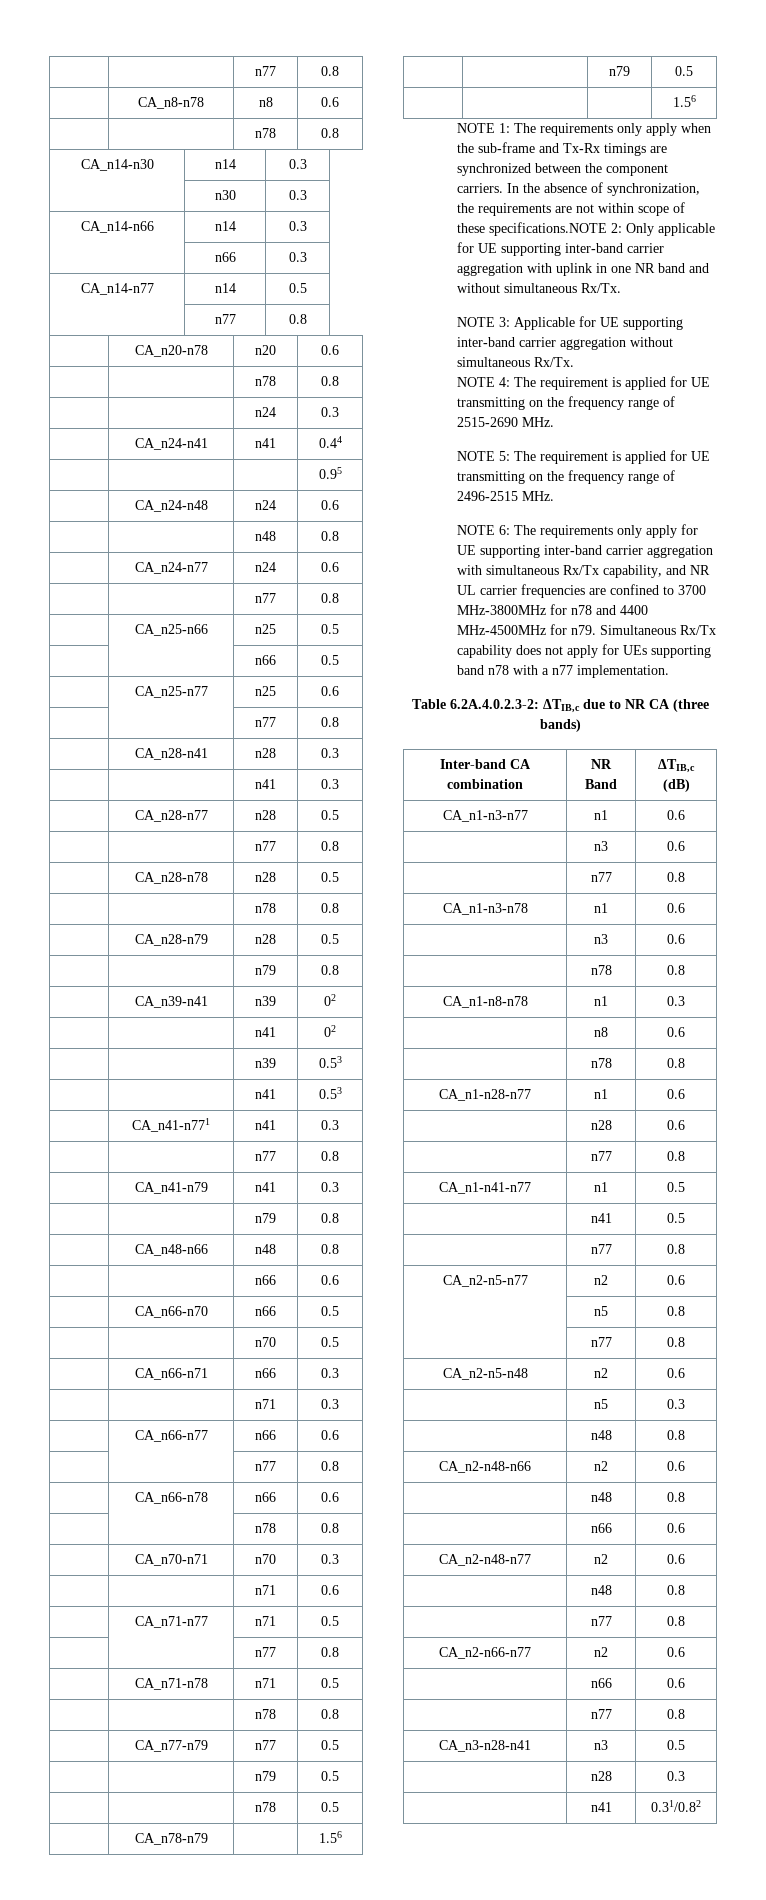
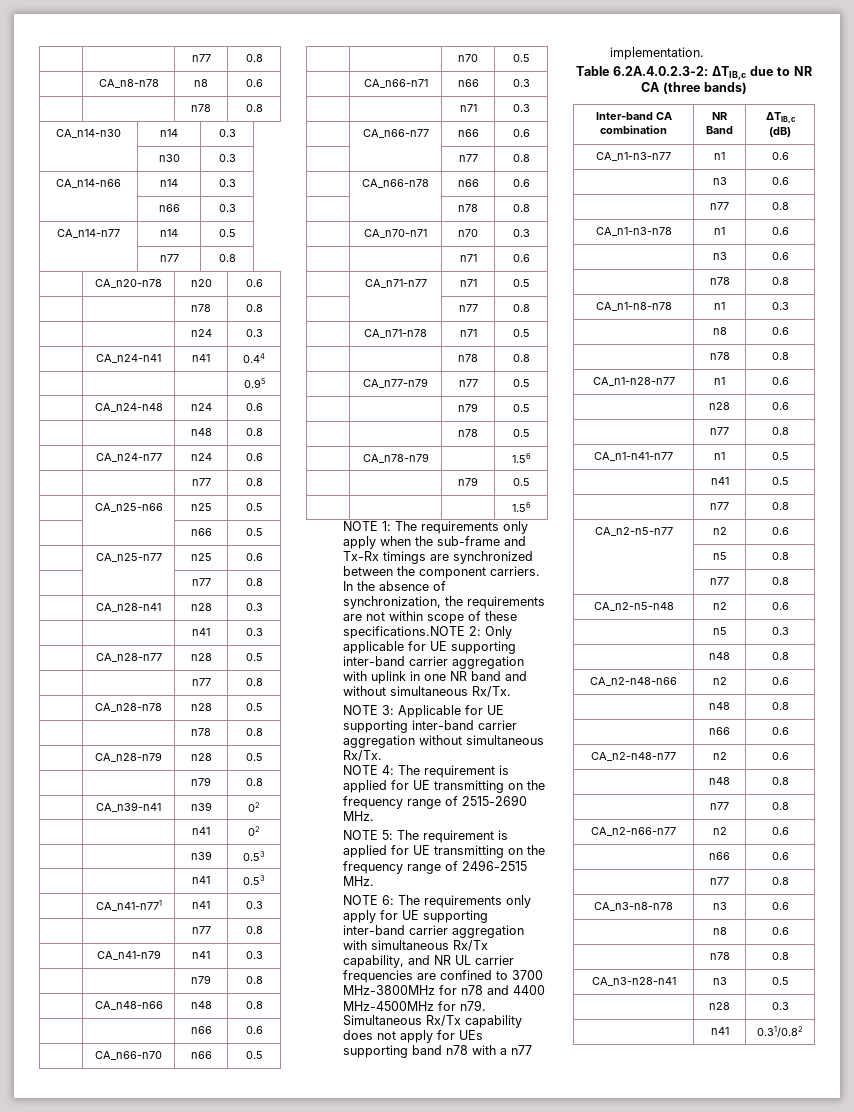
+ CA_n3-n8-n78 | n3 | 0.6
+ | n8 | 0.6
+ | n78 | 0.8

